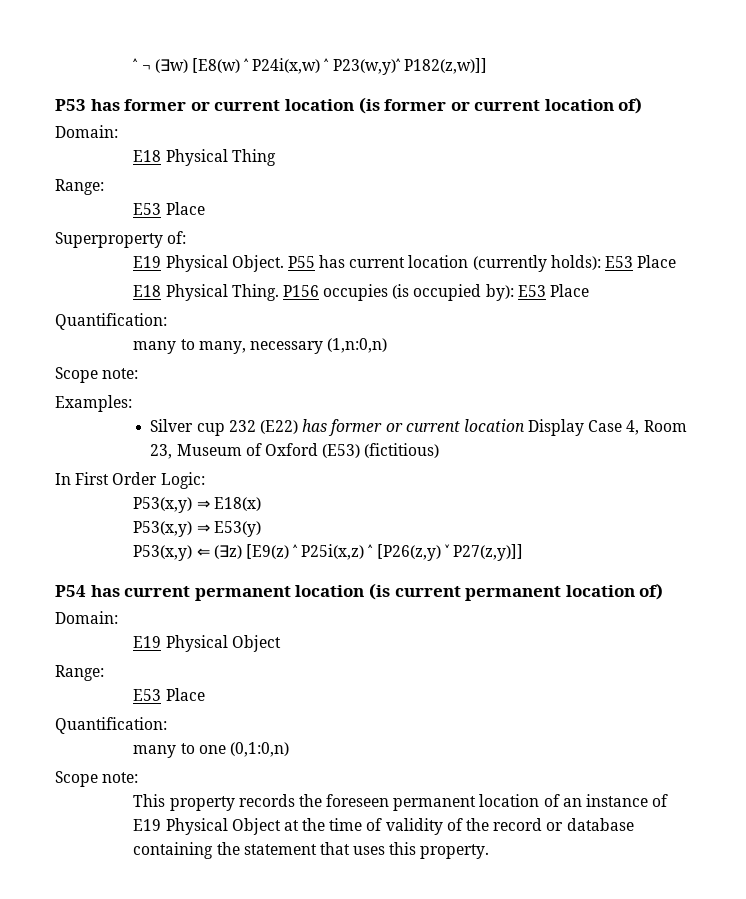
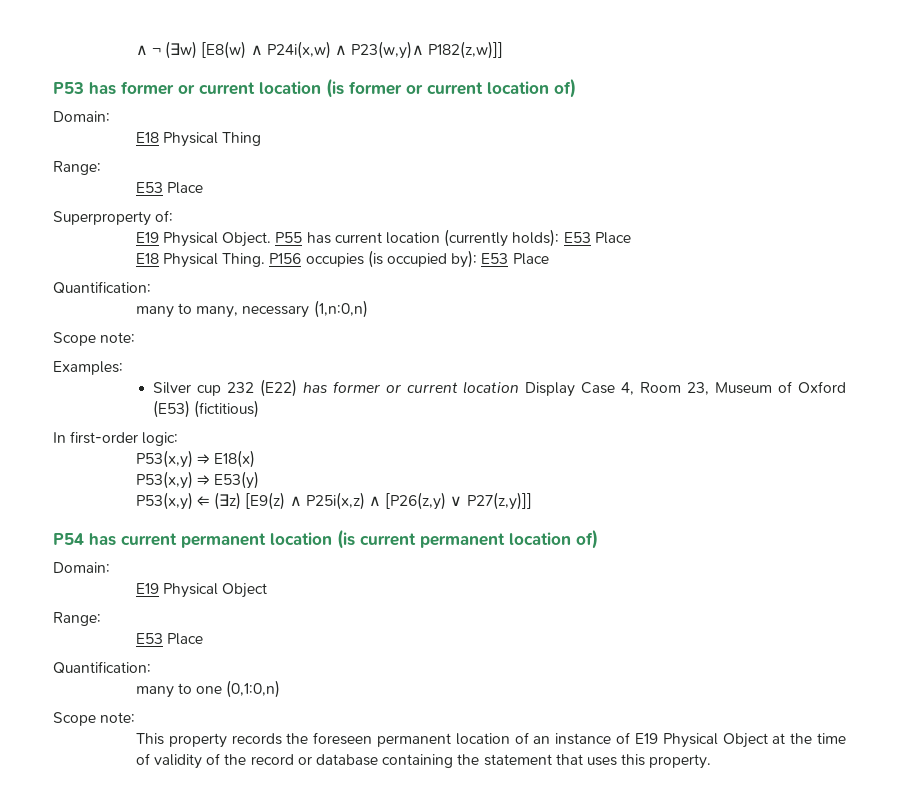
- ˄ ¬ (∃w) [E8(w) ˄ P24i(x,w) ˄ P23(w,y)˄ P182(z,w)]]
+ ∧ ¬ (∃w) [E8(w) ∧ P24i(x,w) ∧ P23(w,y)∧ P182(z,w)]]
- In First Order Logic:
+ In first-order logic:
- P53(x,y) ⇐ (∃z) [E9(z) ˄ P25i(x,z) ˄ [P26(z,y) ˅ P27(z,y)]]
+ P53(x,y) ⇐ (∃z) [E9(z) ∧ P25i(x,z) ∧ [P26(z,y) ∨ P27(z,y)]]

